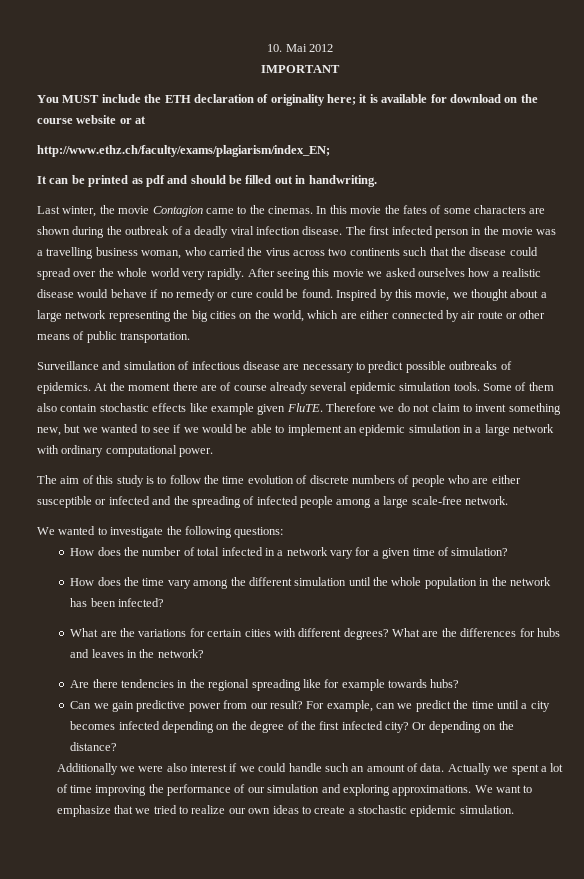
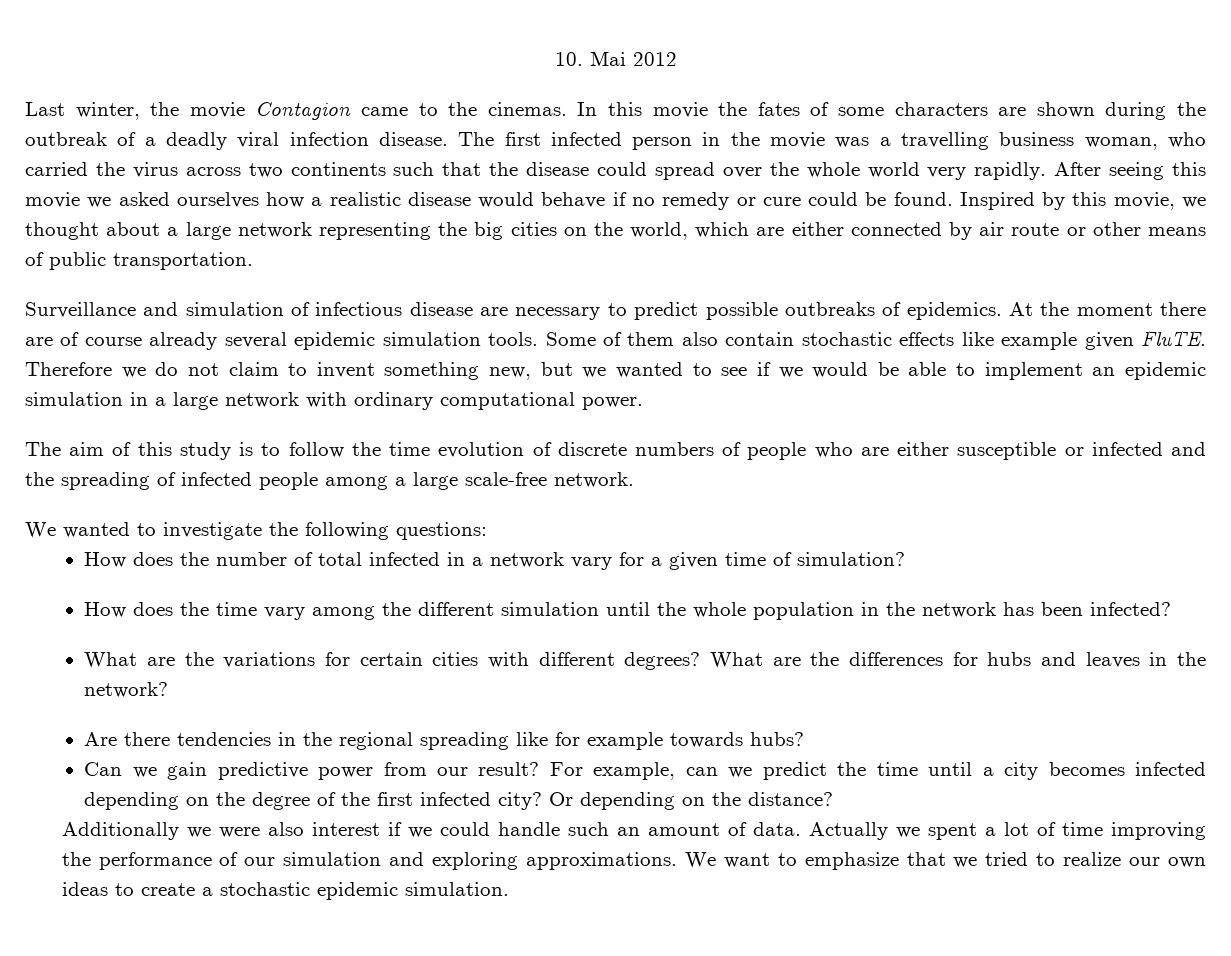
- IMPORTANT
- You MUST include the ETH declaration of originality here; it is available for download on the course website or at
- http://www.ethz.ch/faculty/exams/plagiarism/index_EN;
- It can be printed as pdf and should be filled out in handwriting.

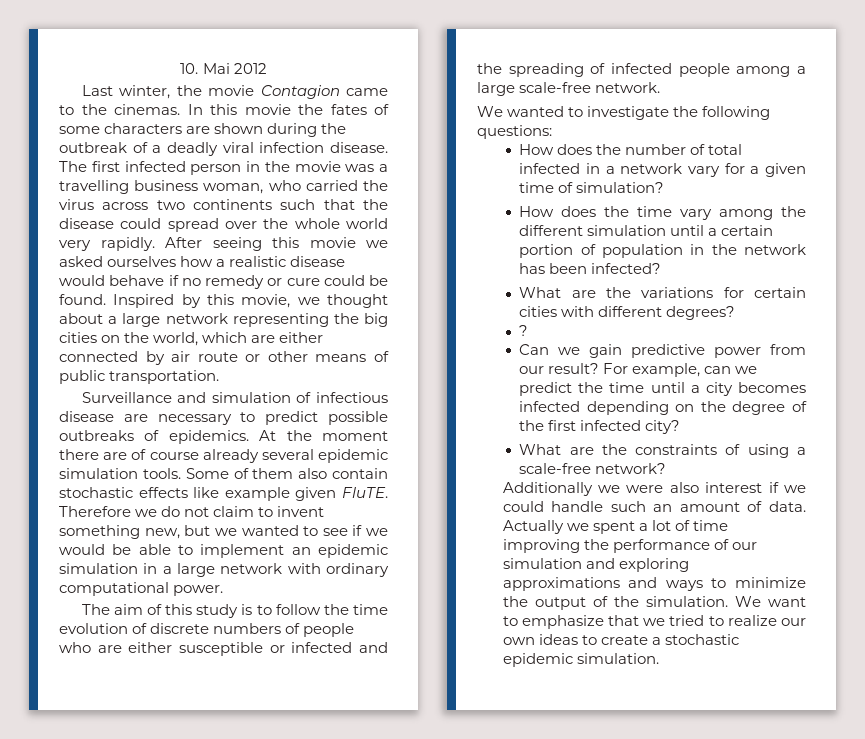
- How does the time vary among the different simulation until the whole population in the network has been infected?
+ How does the time vary among the different simulation until a certain portion of population in the network has been infected?
- What are the variations for certain cities with different degrees? What are the differences for hubs and leaves in the network?
- Are there tendencies in the regional spreading like for example towards hubs?
+ What are the variations for certain cities with different degrees?
+ ?
- For example, can we predict the time until a city becomes infected depending on the degree of the first infected city? Or depending on the distance?
+ For example, can we predict the time until a city becomes infected depending on the degree of the first infected city?
+ What are the constraints of using a scale-free network?
- Actually we spent a lot of time improving the performance of our simulation and exploring approximations.
+ Actually we spent a lot of time improving the performance of our simulation and exploring approximations and ways to minimize the output of the simulation.

